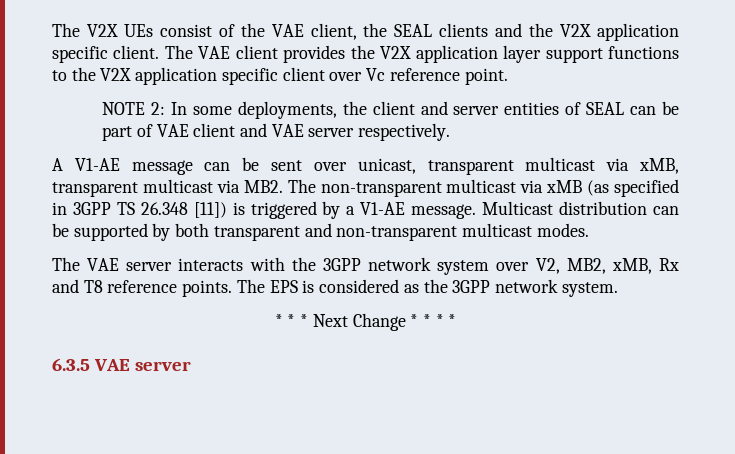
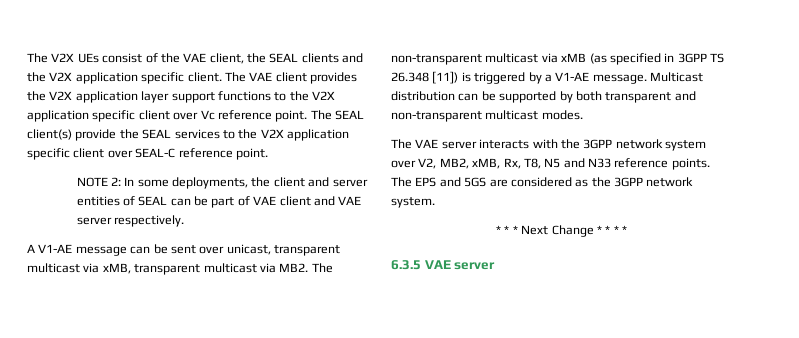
+ The SEAL client(s) provide the SEAL services to the V2X application specific client over SEAL-C reference point.
- The VAE server interacts with the 3GPP network system over V2, MB2, xMB, Rx and T8 reference points.
+ The VAE server interacts with the 3GPP network system over V2, MB2, xMB, Rx, T8, N5 and N33 reference points.
- The EPS is considered as the 3GPP network system.
+ The EPS and 5GS are considered as the 3GPP network system.

